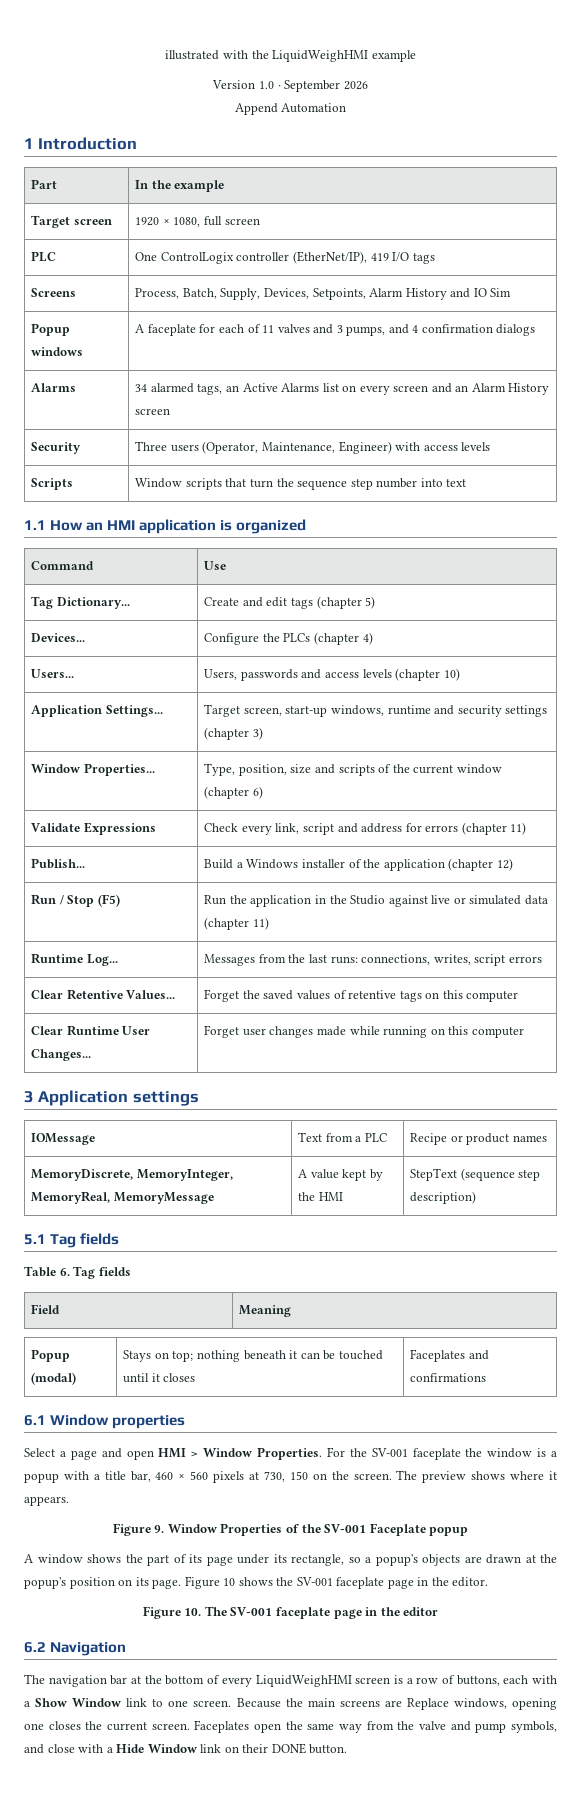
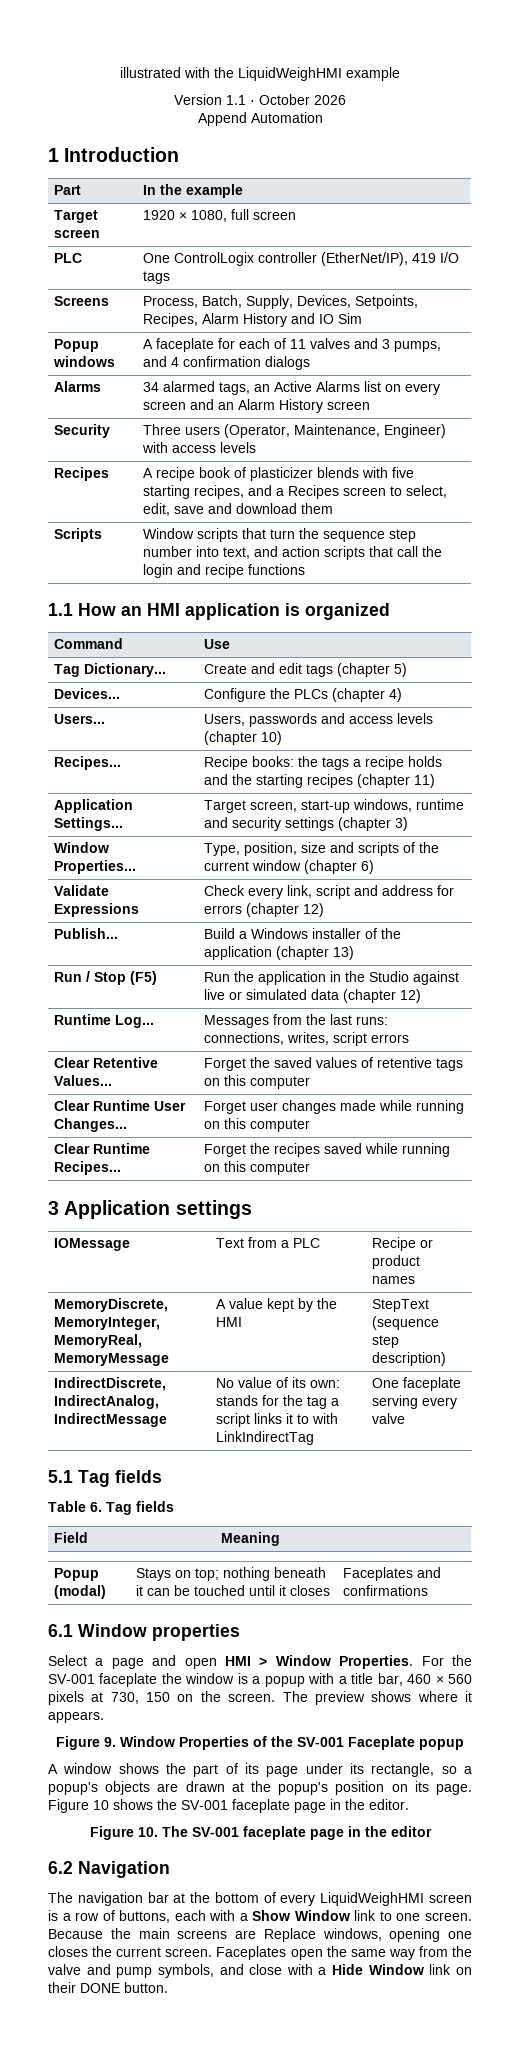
- Version 1.0 · September 2026
+ Version 1.1 · October 2026
- Screens | Process, Batch, Supply, Devices, Setpoints, Alarm History and IO Sim
+ Screens | Process, Batch, Supply, Devices, Setpoints, Recipes, Alarm History and IO Sim
+ Recipes | A recipe book of plasticizer blends with five starting recipes, and a Recipes screen to select, edit, save and download them
- Scripts | Window scripts that turn the sequence step number into text
+ Scripts | Window scripts that turn the sequence step number into text, and action scripts that call the login and recipe functions
+ Recipes... | Recipe books: the tags a recipe holds and the starting recipes (chapter 11)
- Validate Expressions | Check every link, script and address for errors (chapter 11)
+ Validate Expressions | Check every link, script and address for errors (chapter 12)
- Publish... | Build a Windows installer of the application (chapter 12)
+ Publish... | Build a Windows installer of the application (chapter 13)
- Run / Stop (F5) | Run the application in the Studio against live or simulated data (chapter 11)
+ Run / Stop (F5) | Run the application in the Studio against live or simulated data (chapter 12)
+ Clear Runtime Recipes... | Forget the recipes saved while running on this computer
+ IndirectDiscrete, IndirectAnalog, IndirectMessage | No value of its own: stands for the tag a script links it to with LinkIndirectTag | One faceplate serving every valve

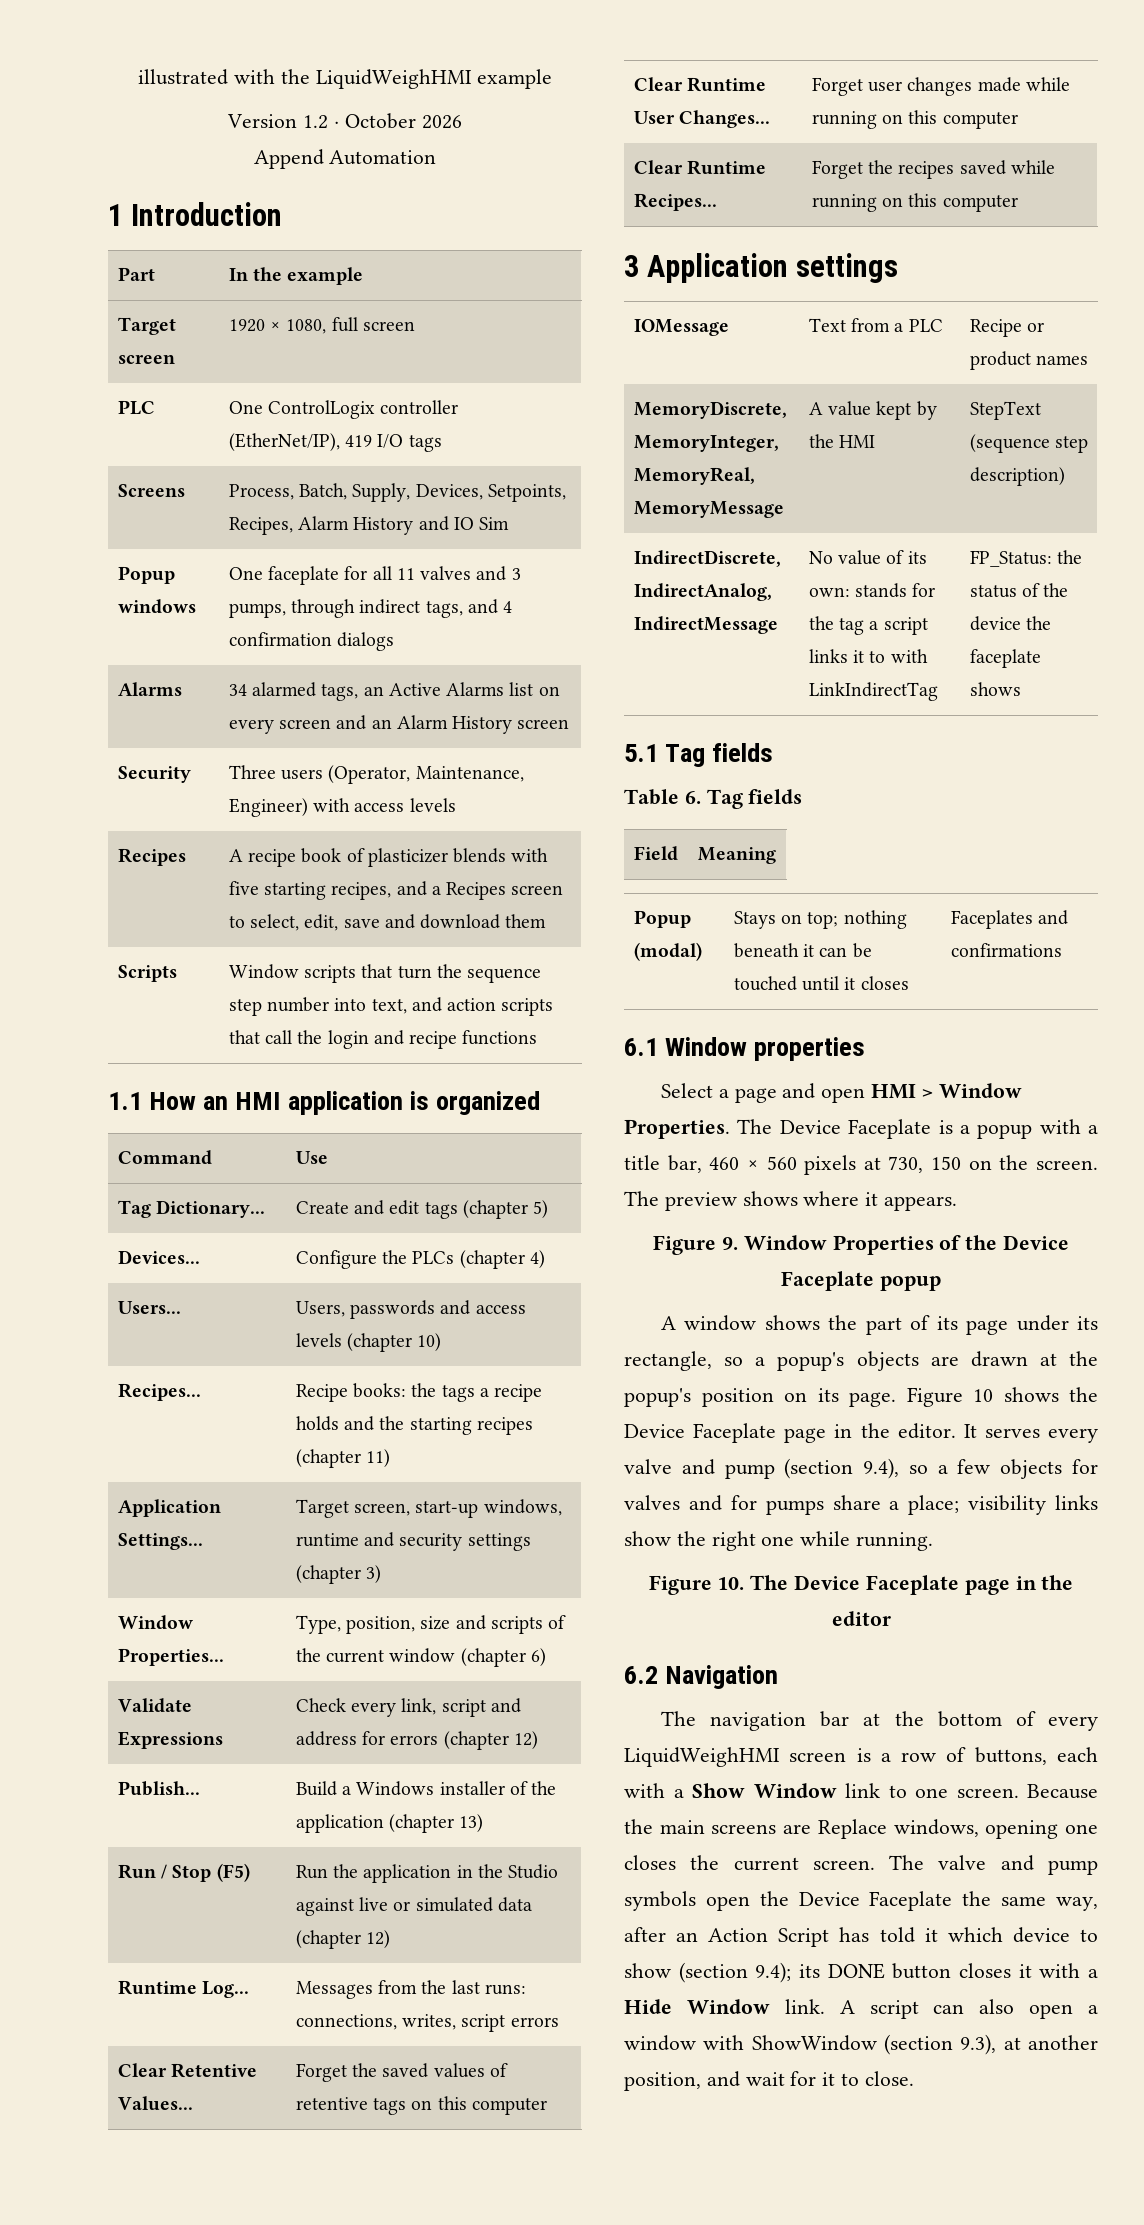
- Version 1.1 · October 2026
+ Version 1.2 · October 2026
- Popup windows | A faceplate for each of 11 valves and 3 pumps, and 4 confirmation dialogs
+ Popup windows | One faceplate for all 11 valves and 3 pumps, through indirect tags, and 4 confirmation dialogs
- IndirectDiscrete, IndirectAnalog, IndirectMessage | No value of its own: stands for the tag a script links it to with LinkIndirectTag | One faceplate serving every valve
+ IndirectDiscrete, IndirectAnalog, IndirectMessage | No value of its own: stands for the tag a script links it to with LinkIndirectTag | FP_Status: the status of the device the faceplate shows
- For the SV-001 faceplate the window is a popup with a title bar, 460 × 560 pixels at 730, 150 on the screen.
+ The Device Faceplate is a popup with a title bar, 460 × 560 pixels at 730, 150 on the screen.
- Figure 9. Window Properties of the SV-001 Faceplate popup
+ Figure 9. Window Properties of the Device Faceplate popup
- Figure 10 shows the SV-001 faceplate page in the editor.
+ Figure 10 shows the Device Faceplate page in the editor. It serves every valve and pump (section 9.4), so a few objects for valves and for pumps share a place; visibility links show the right one while running.
- Figure 10. The SV-001 faceplate page in the editor
+ Figure 10. The Device Faceplate page in the editor
- Faceplates open the same way from the valve and pump symbols, and close with a Hide Window link on their DONE button.
+ The valve and pump symbols open the Device Faceplate the same way, after an Action Script has told it which device to show (section 9.4); its DONE button closes it with a Hide Window link. A script can also open a window with ShowWindow (section 9.3), at another position, and wait for it to close.

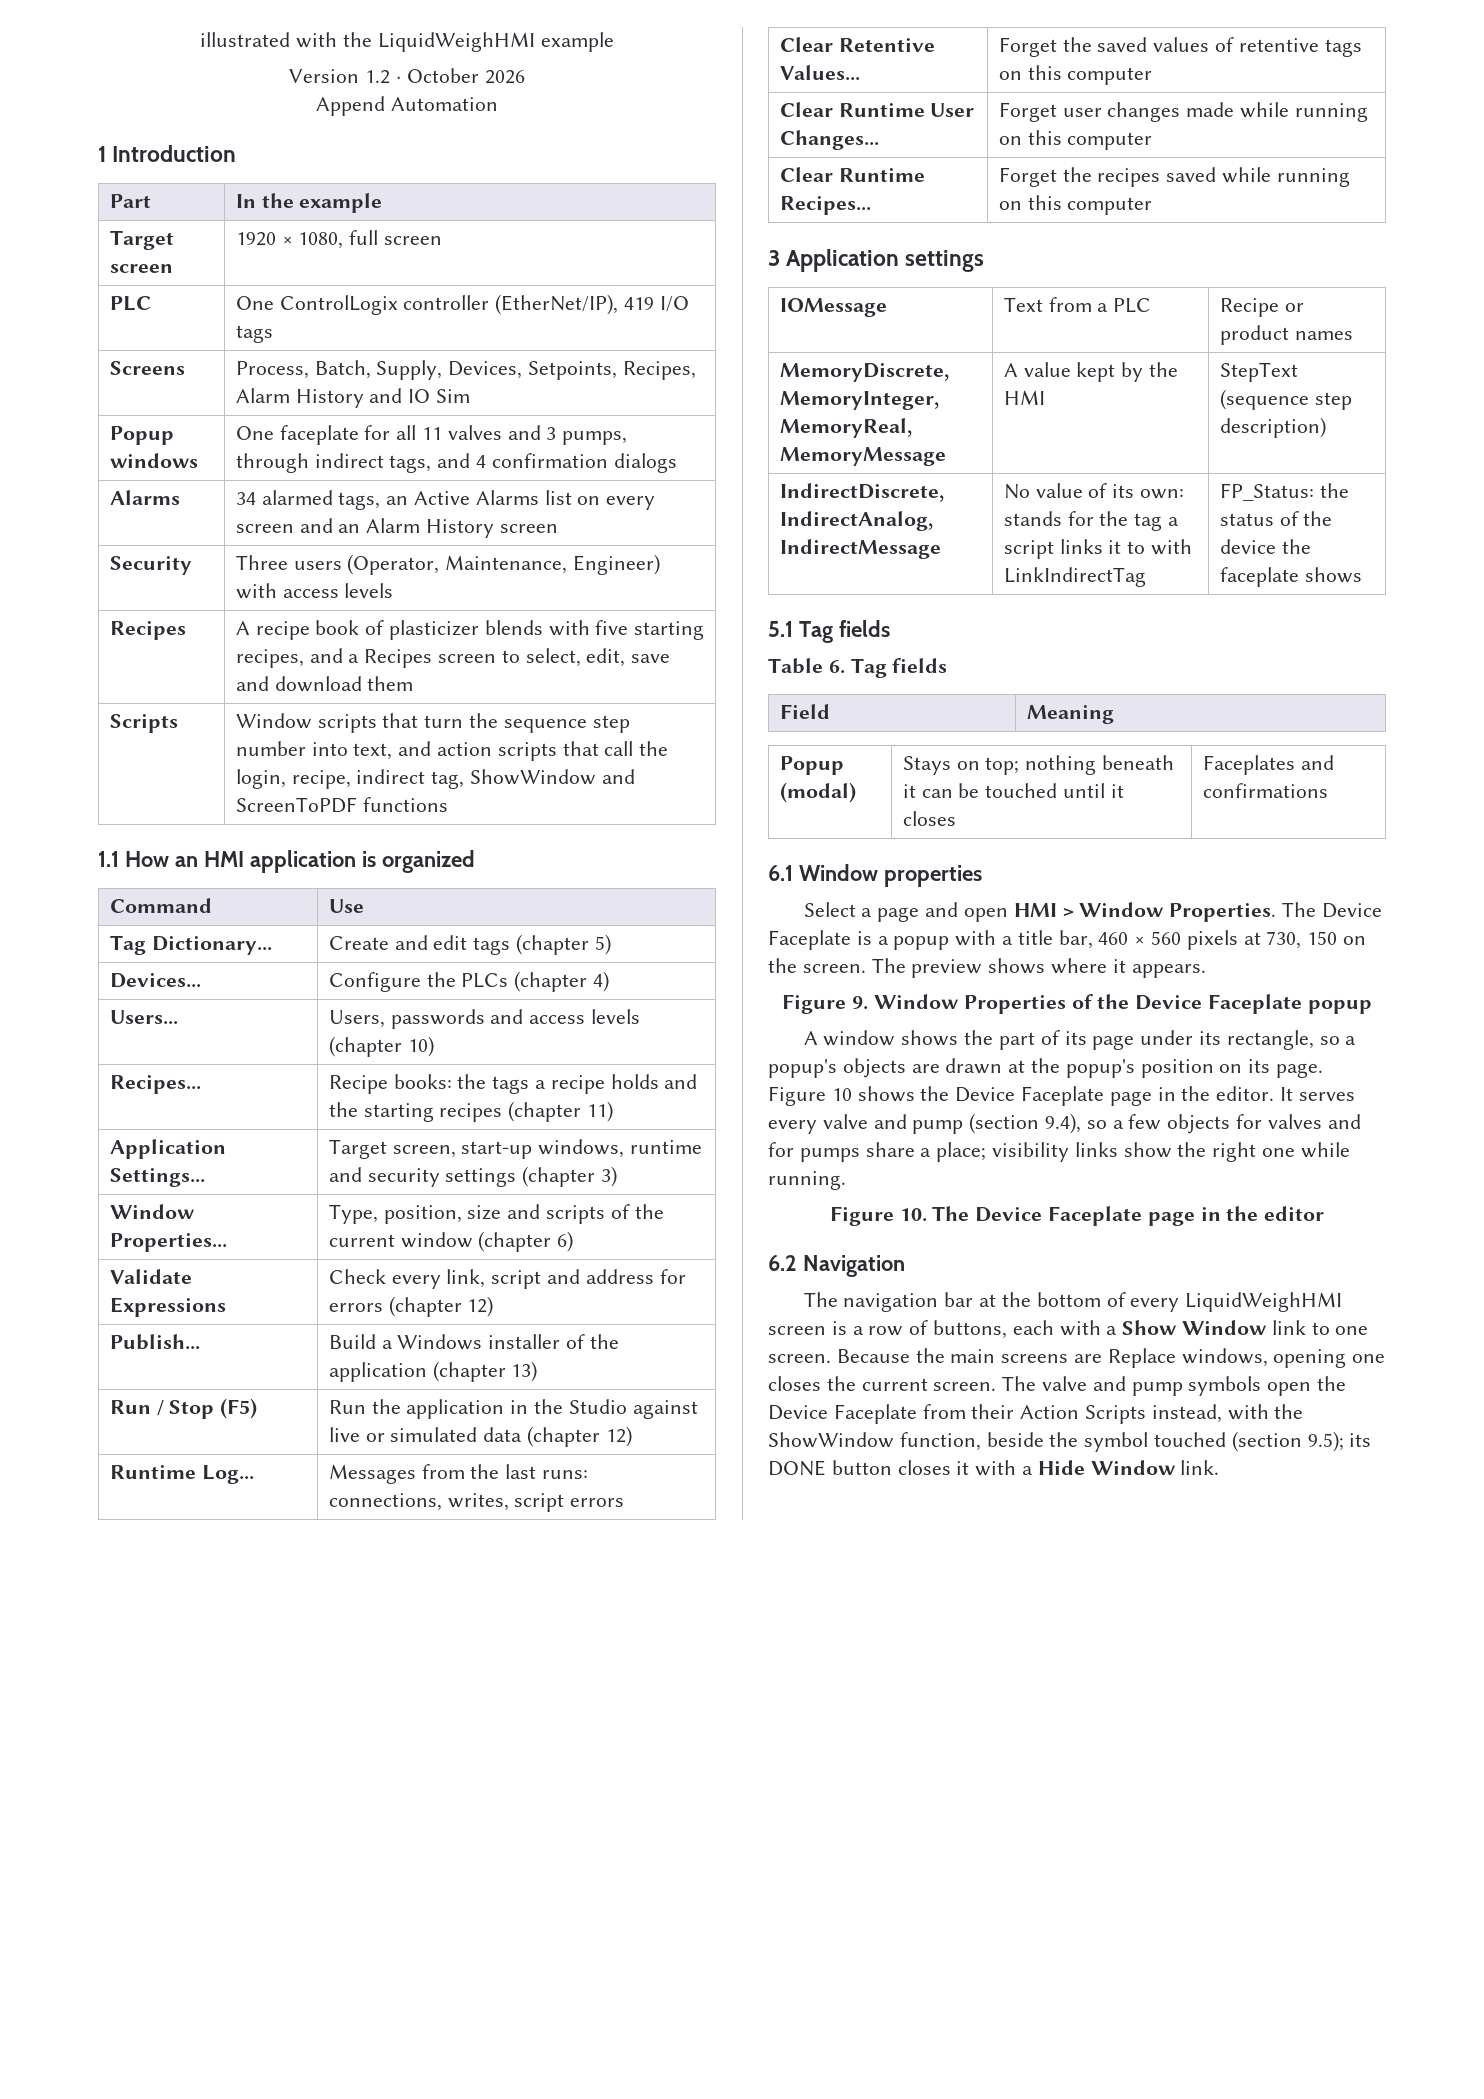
- Scripts | Window scripts that turn the sequence step number into text, and action scripts that call the login and recipe functions
+ Scripts | Window scripts that turn the sequence step number into text, and action scripts that call the login, recipe, indirect tag, ShowWindow and ScreenToPDF functions
- The valve and pump symbols open the Device Faceplate the same way, after an Action Script has told it which device to show (section 9.4); its DONE button closes it with a Hide Window link. A script can also open a window with ShowWindow (section 9.3), at another position, and wait for it to close.
+ The valve and pump symbols open the Device Faceplate from their Action Scripts instead, with the ShowWindow function, beside the symbol touched (section 9.5); its DONE button closes it with a Hide Window link.

